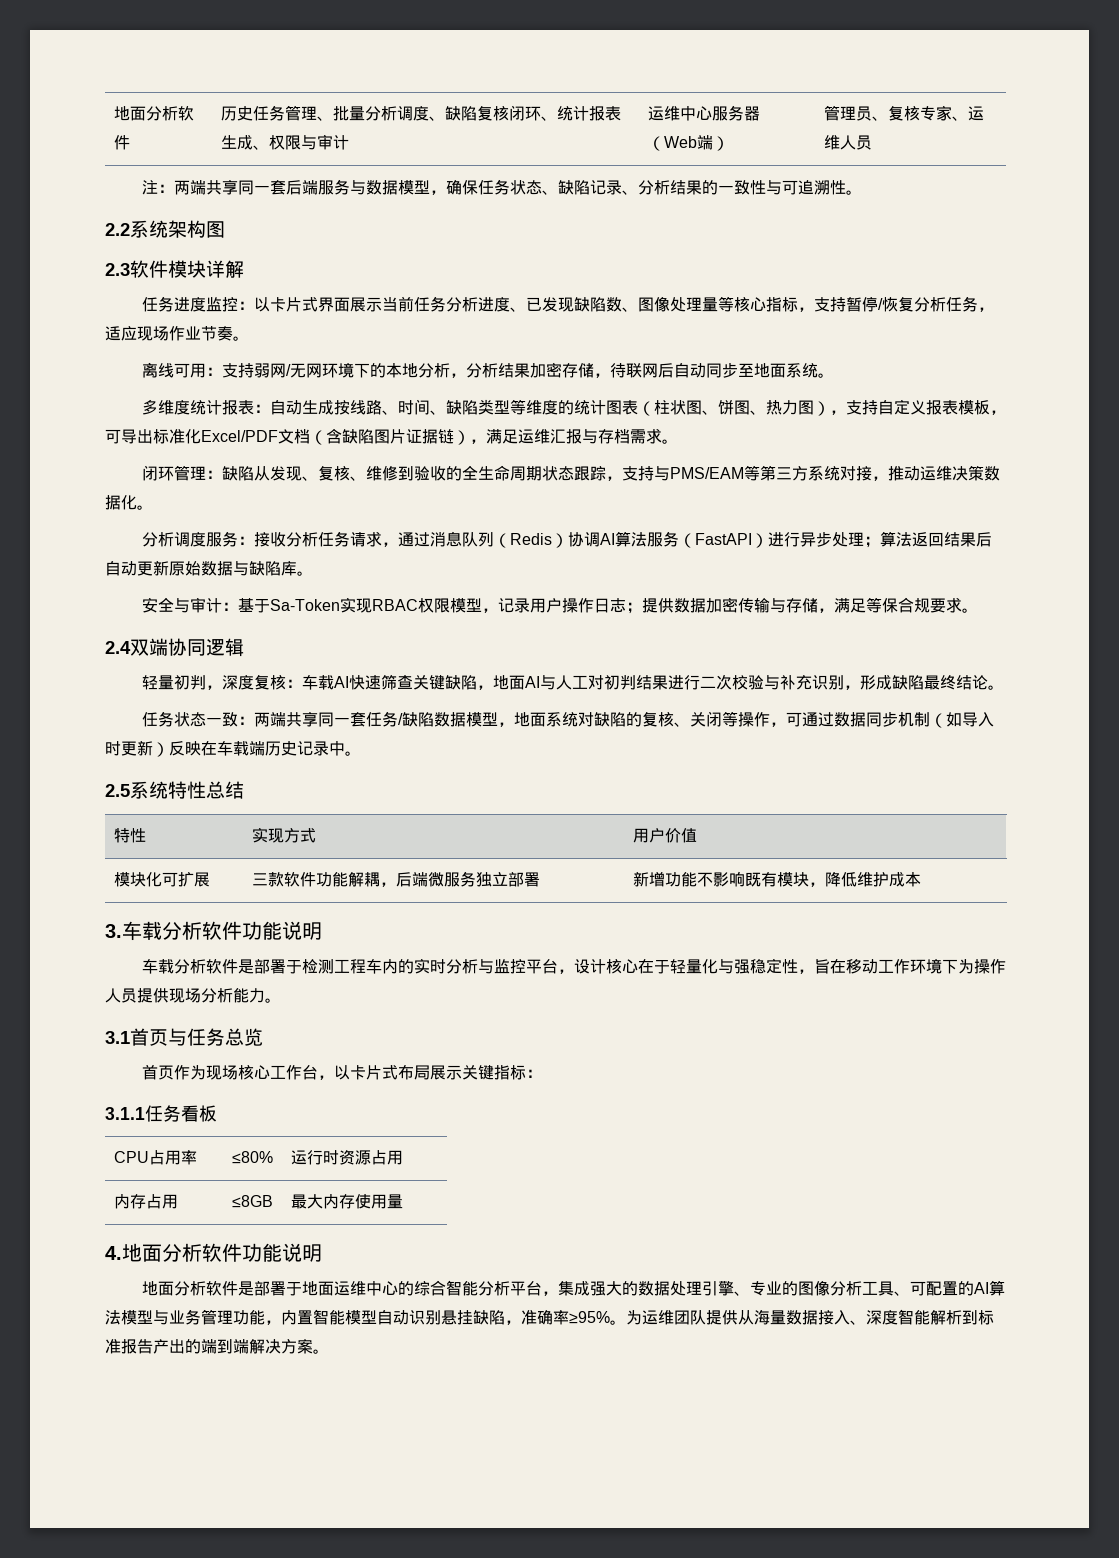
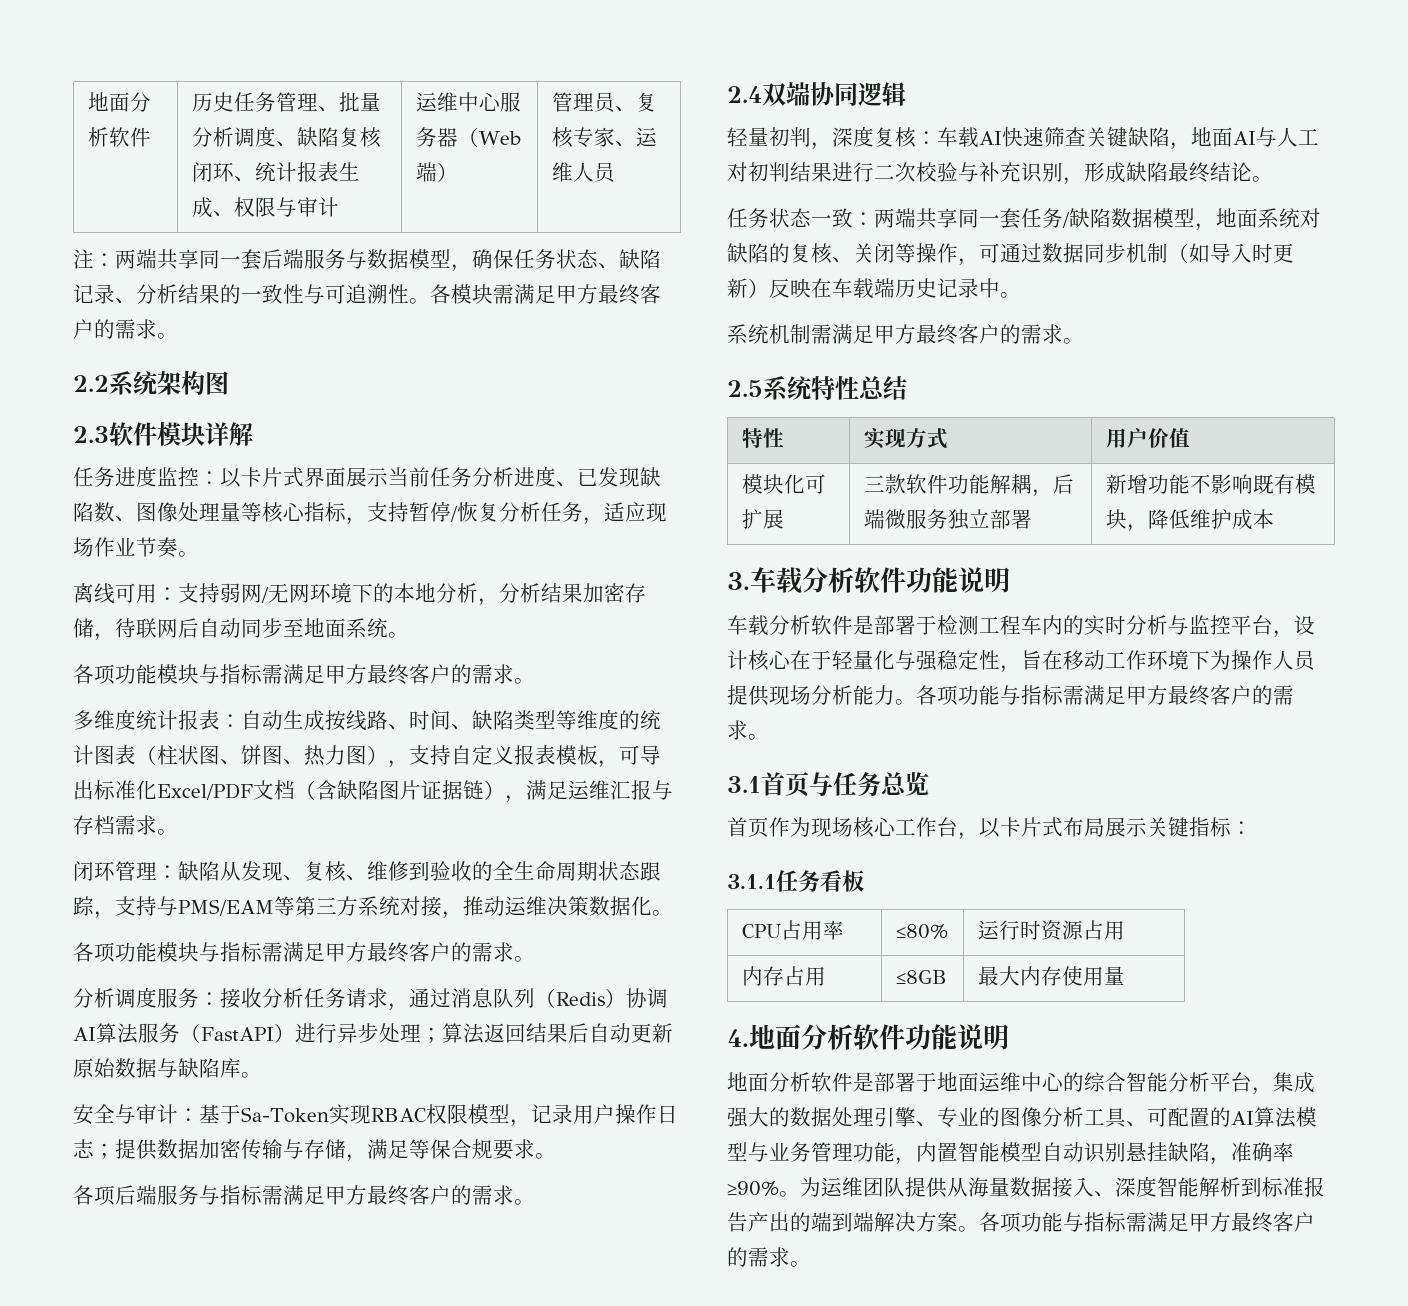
+ 各模块需满足甲方最终客户的需求。
  离线可用：支持弱网/无网环境下的本地分析，分析结果加密存储，待联网后自动同步至地面系统。
+ 各项功能模块与指标需满足甲方最终客户的需求。
  闭环管理：缺陷从发现、复核、维修到验收的全生命周期状态跟踪，支持与PMS/EAM等第三方系统对接，推动运维决策数据化。
+ 各项功能模块与指标需满足甲方最终客户的需求。
+ 各项后端服务与指标需满足甲方最终客户的需求。
+ 系统机制需满足甲方最终客户的需求。
- 车载分析软件是部署于检测工程车内的实时分析与监控平台，设计核心在于轻量化与强稳定性，旨在移动工作环境下为操作人员提供现场分析能力。
+ 车载分析软件是部署于检测工程车内的实时分析与监控平台，设计核心在于轻量化与强稳定性，旨在移动工作环境下为操作人员提供现场分析能力。各项功能与指标需满足甲方最终客户的需求。
- 地面分析软件是部署于地面运维中心的综合智能分析平台，集成强大的数据处理引擎、专业的图像分析工具、可配置的AI算法模型与业务管理功能，内置智能模型自动识别悬挂缺陷，准确率≥95%。
+ 地面分析软件是部署于地面运维中心的综合智能分析平台，集成强大的数据处理引擎、专业的图像分析工具、可配置的AI算法模型与业务管理功能，内置智能模型自动识别悬挂缺陷，准确率≥90%。
- 为运维团队提供从海量数据接入、深度智能解析到标准报告产出的端到端解决方案。
+ 为运维团队提供从海量数据接入、深度智能解析到标准报告产出的端到端解决方案。各项功能与指标需满足甲方最终客户的需求。

